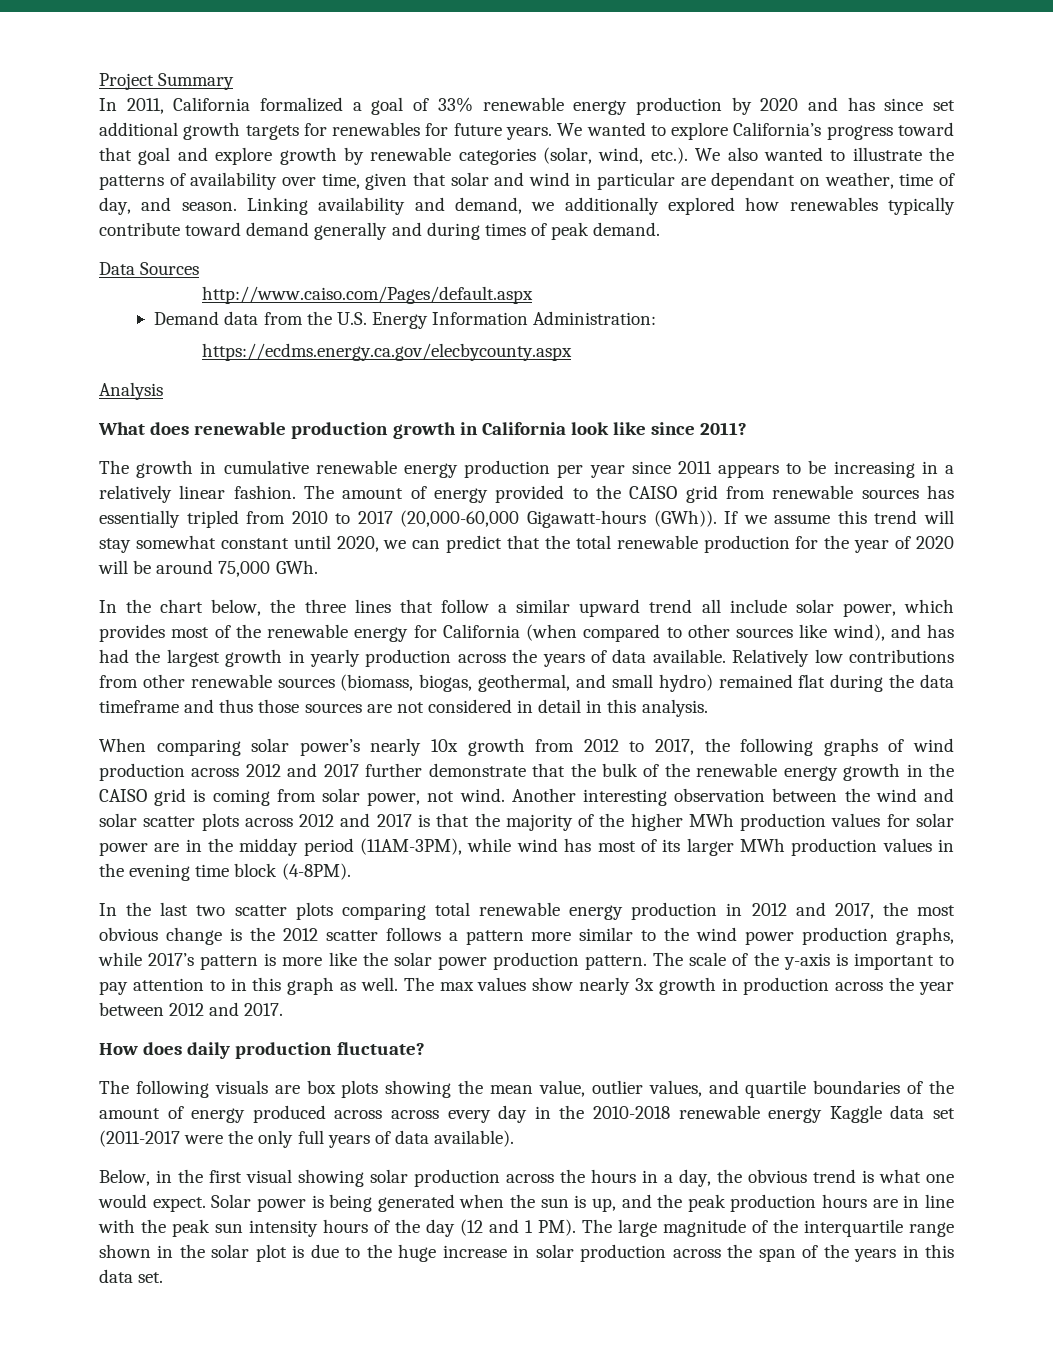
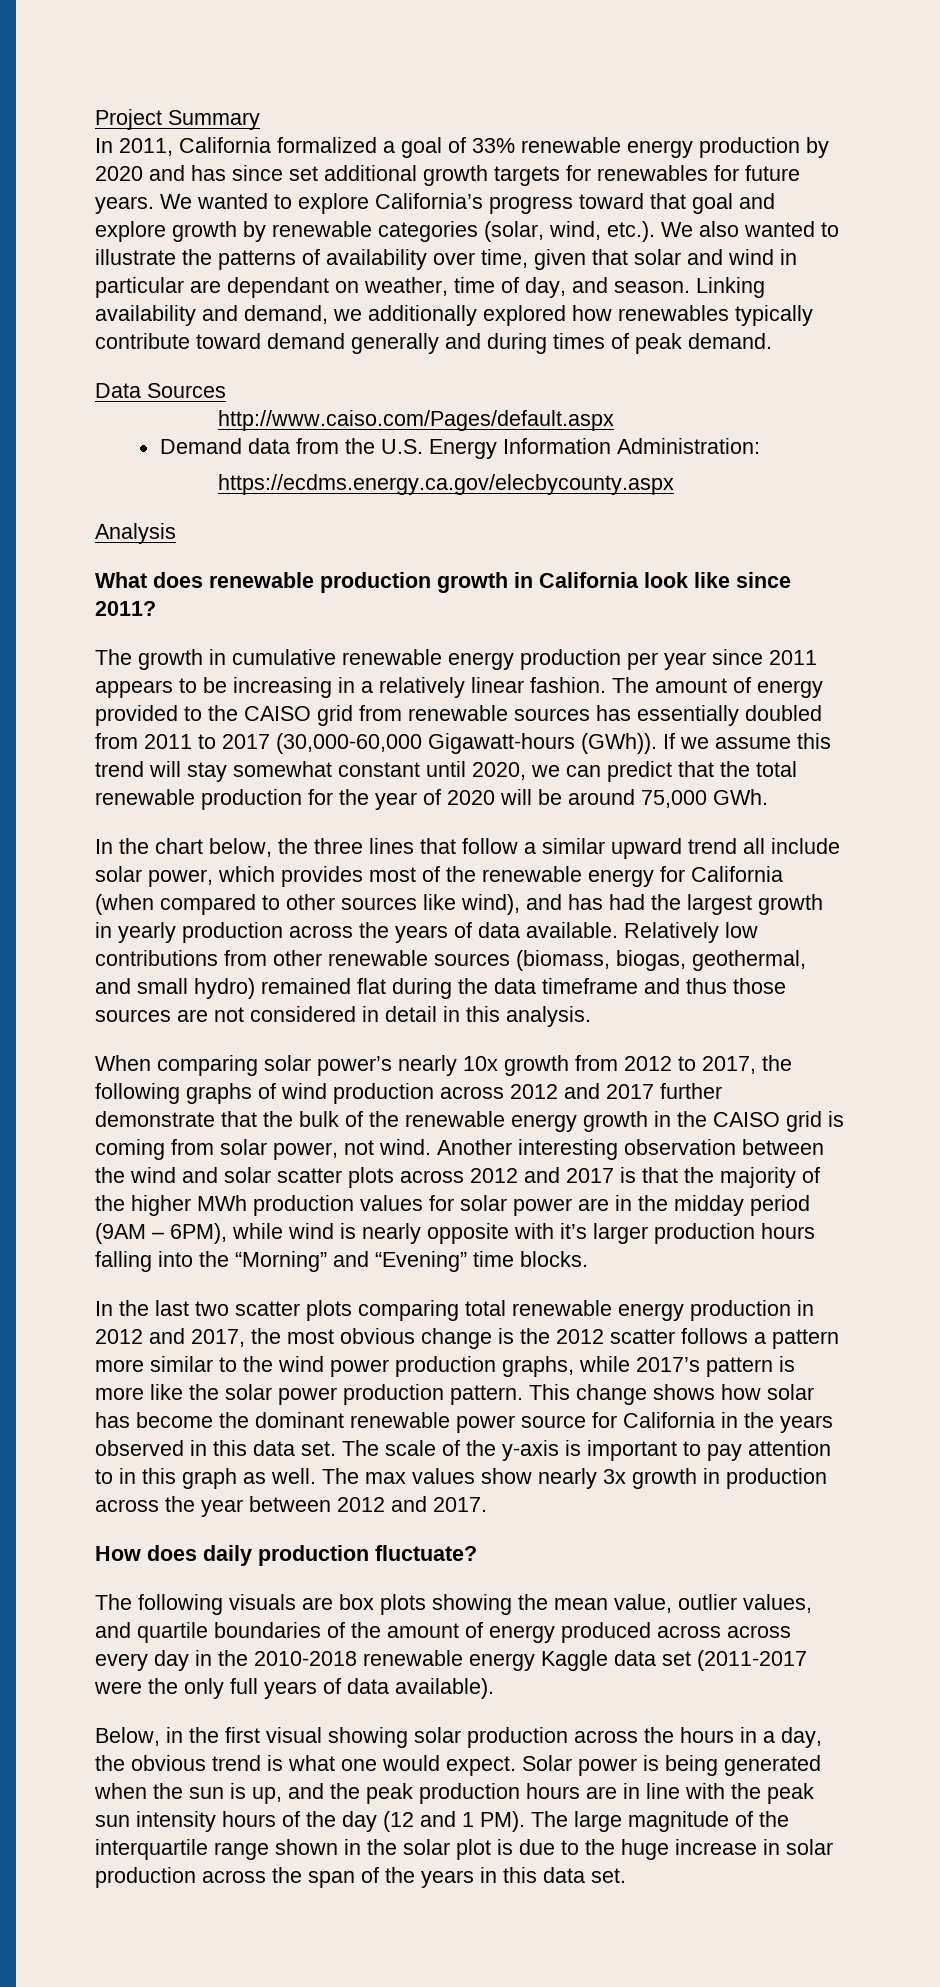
- The amount of energy provided to the CAISO grid from renewable sources has essentially tripled from 2010 to 2017 (20,000-60,000 Gigawatt-hours (GWh)).
+ The amount of energy provided to the CAISO grid from renewable sources has essentially doubled from 2011 to 2017 (30,000-60,000 Gigawatt-hours (GWh)).
- Another interesting observation between the wind and solar scatter plots across 2012 and 2017 is that the majority of the higher MWh production values for solar power are in the midday period (11AM-3PM), while wind has most of its larger MWh production values in the evening time block (4-8PM).
+ Another interesting observation between the wind and solar scatter plots across 2012 and 2017 is that the majority of the higher MWh production values for solar power are in the midday period (9AM – 6PM), while wind is nearly opposite with it’s larger production hours falling into the “Morning” and “Evening” time blocks.
+ This change shows how solar has become the dominant renewable power source for California in the years observed in this data set.

